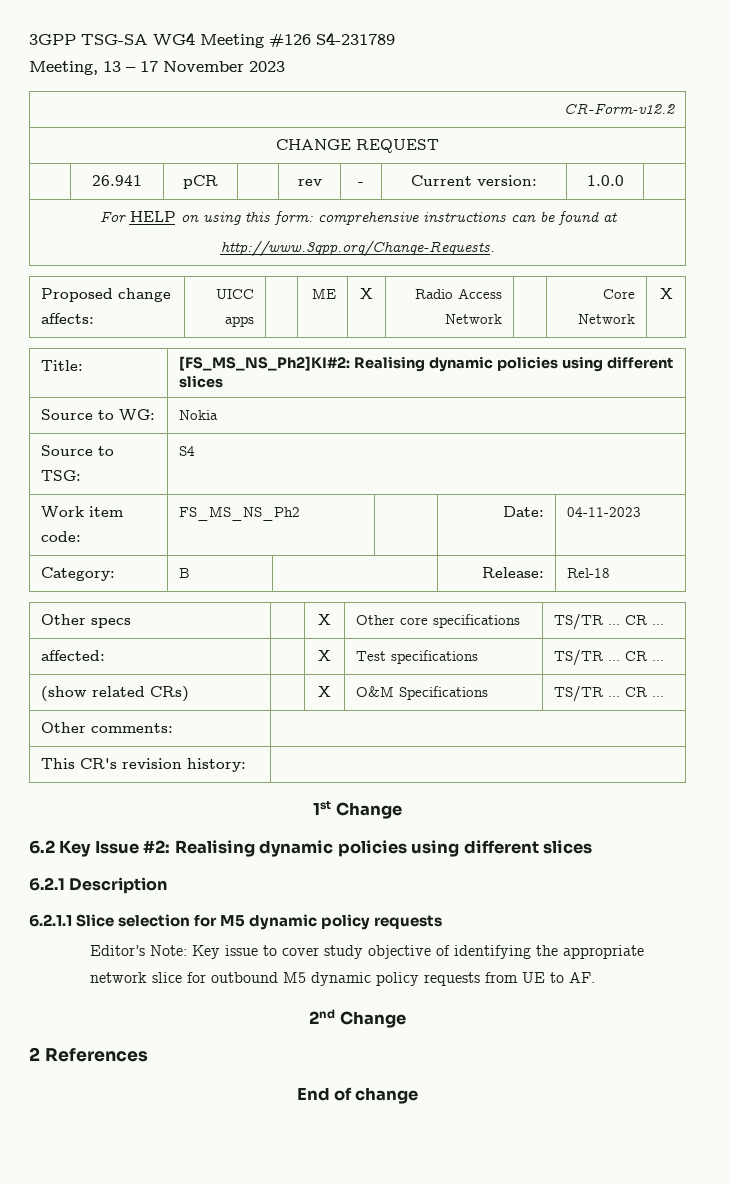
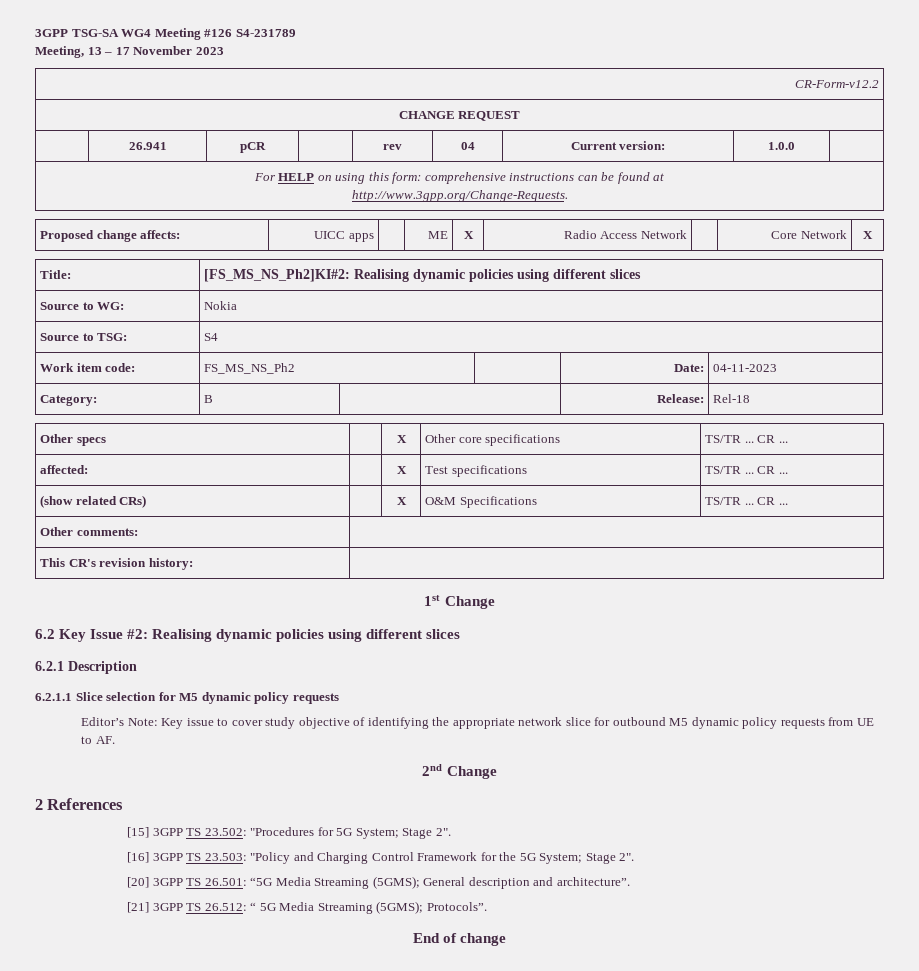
- | 26.941 | pCR | | rev | - | Current version: | 1.0.0 |
+ | 26.941 | pCR | | rev | 04 | Current version: | 1.0.0 |
+ [15] 3GPP TS 23.502: "Procedures for 5G System; Stage 2".
+ [16] 3GPP TS 23.503: "Policy and Charging Control Framework for the 5G System; Stage 2".
+ [20] 3GPP TS 26.501: “5G Media Streaming (5GMS); General description and architecture”.
+ [21] 3GPP TS 26.512: “ 5G Media Streaming (5GMS); Protocols”.

